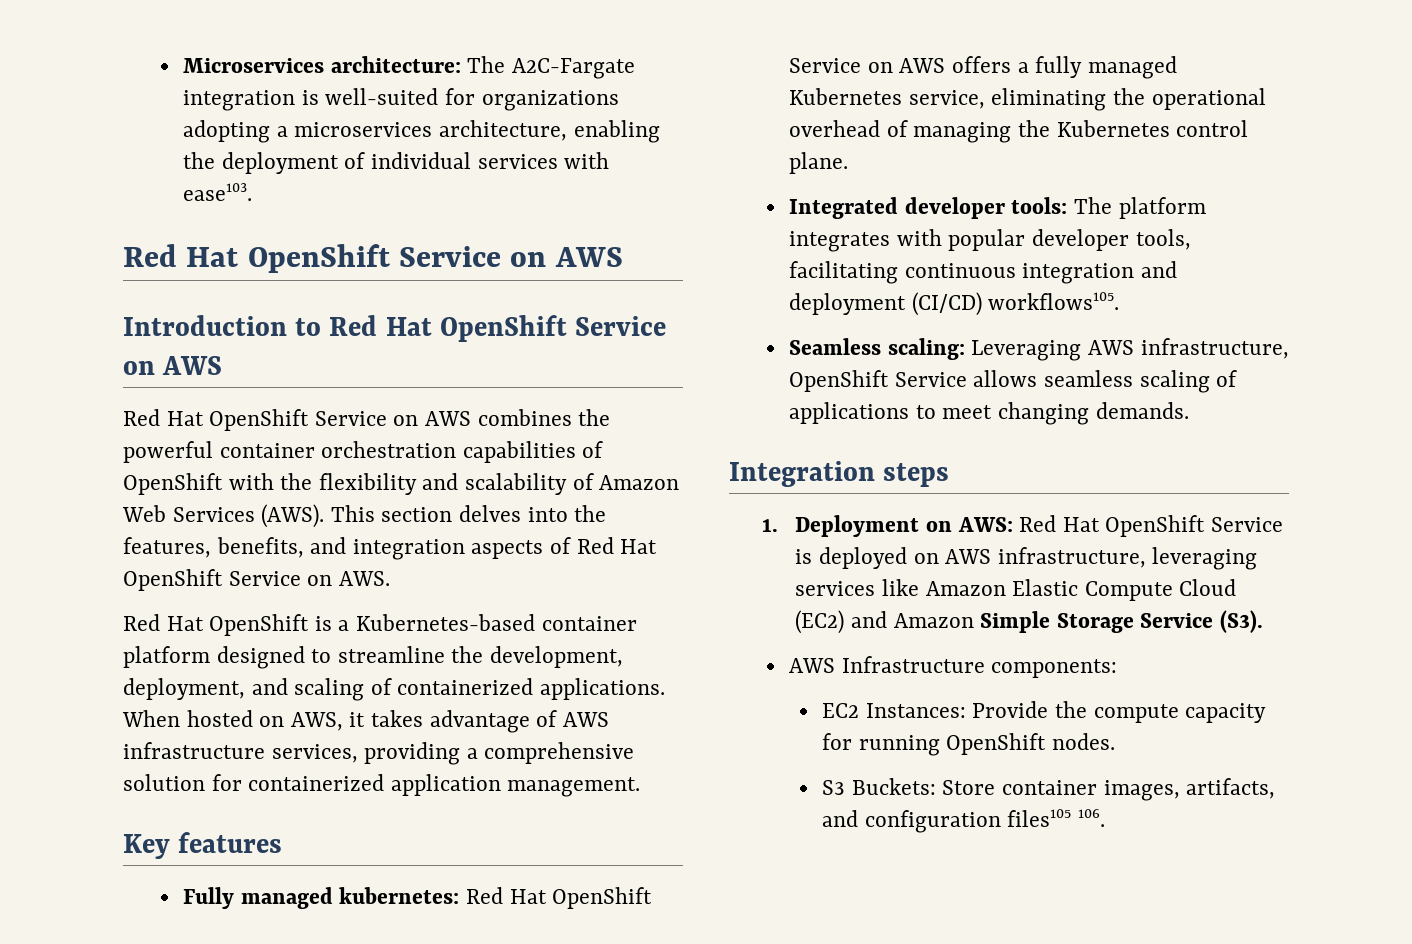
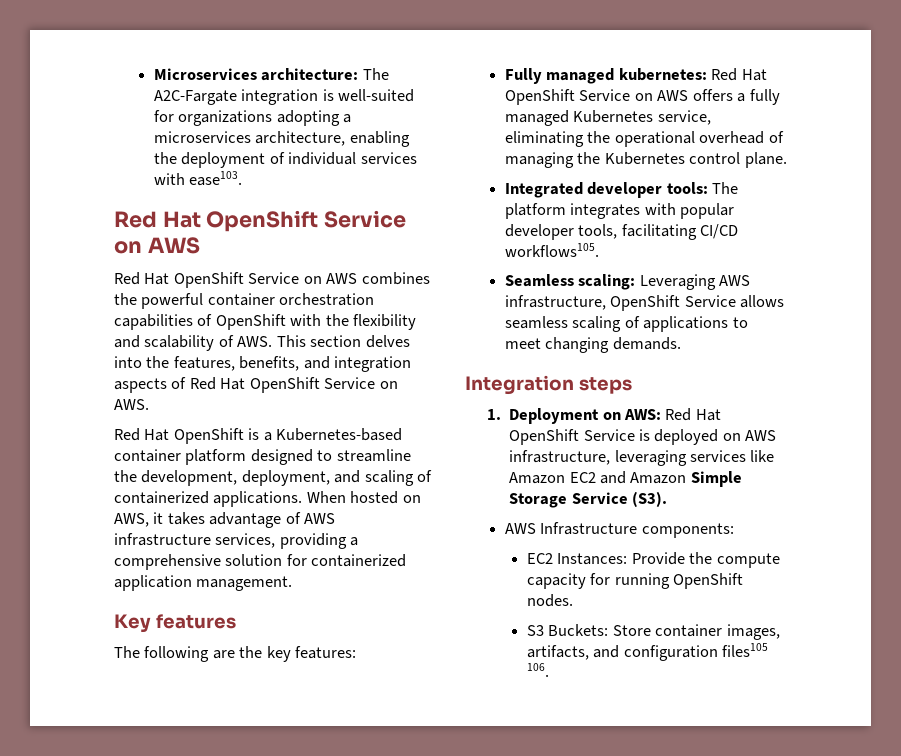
- Introduction to Red Hat OpenShift Service on AWS
- Red Hat OpenShift Service on AWS combines the powerful container orchestration capabilities of OpenShift with the flexibility and scalability of Amazon Web Services (AWS). This section delves into the features, benefits, and integration aspects of Red Hat OpenShift Service on AWS.
+ Red Hat OpenShift Service on AWS combines the powerful container orchestration capabilities of OpenShift with the flexibility and scalability of AWS. This section delves into the features, benefits, and integration aspects of Red Hat OpenShift Service on AWS.
+ The following are the key features:
- Integrated developer tools: The platform integrates with popular developer tools, facilitating continuous integration and deployment (CI/CD) workflows105.
+ Integrated developer tools: The platform integrates with popular developer tools, facilitating CI/CD workflows105.
- 1. Deployment on AWS: Red Hat OpenShift Service is deployed on AWS infrastructure, leveraging services like Amazon Elastic Compute Cloud (EC2) and Amazon Simple Storage Service (S3).
+ 1. Deployment on AWS: Red Hat OpenShift Service is deployed on AWS infrastructure, leveraging services like Amazon EC2 and Amazon Simple Storage Service (S3).

